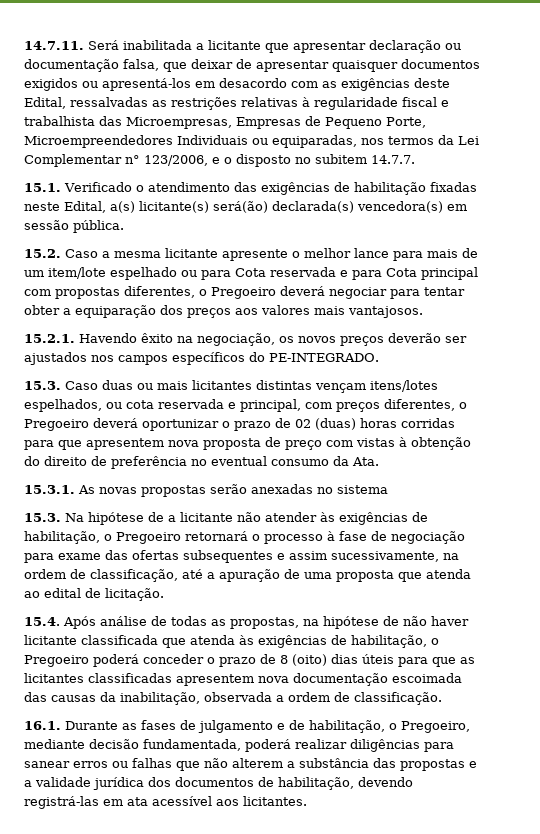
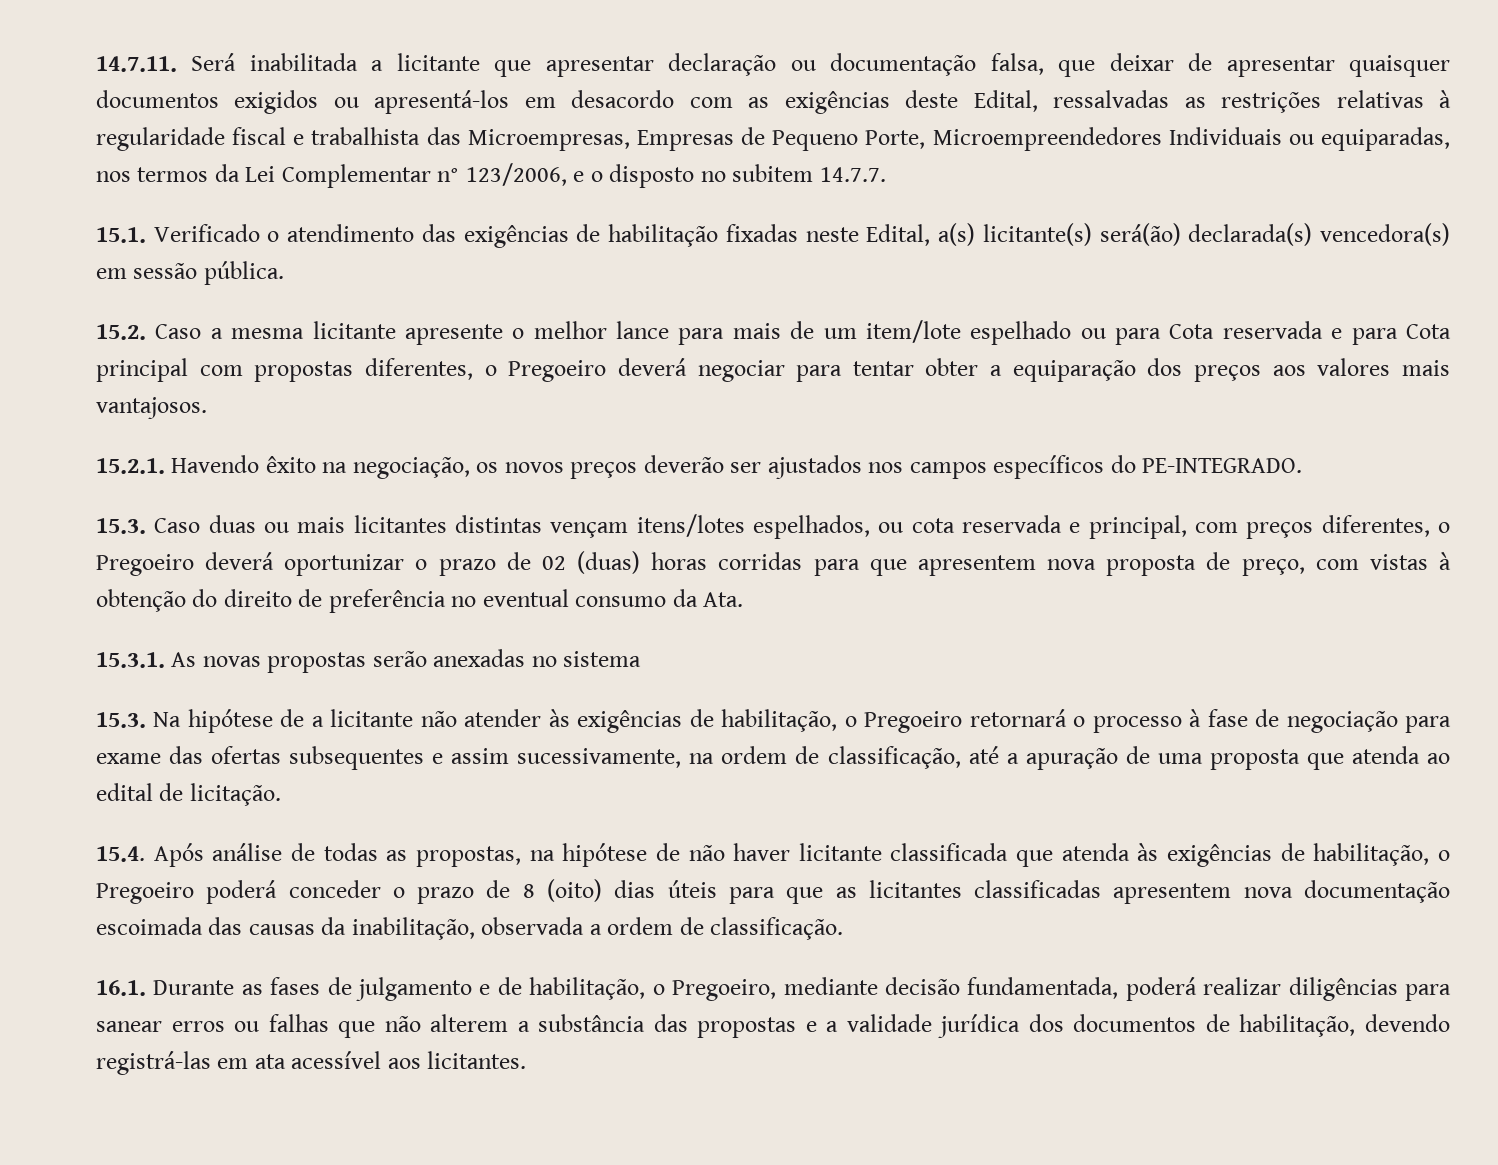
- 15.3. Caso duas ou mais licitantes distintas vençam itens/lotes espelhados, ou cota reservada e principal, com preços diferentes, o Pregoeiro deverá oportunizar o prazo de 02 (duas) horas corridas para que apresentem nova proposta de preço com vistas à obtenção do direito de preferência no eventual consumo da Ata.
+ 15.3. Caso duas ou mais licitantes distintas vençam itens/lotes espelhados, ou cota reservada e principal, com preços diferentes, o Pregoeiro deverá oportunizar o prazo de 02 (duas) horas corridas para que apresentem nova proposta de preço, com vistas à obtenção do direito de preferência no eventual consumo da Ata.

